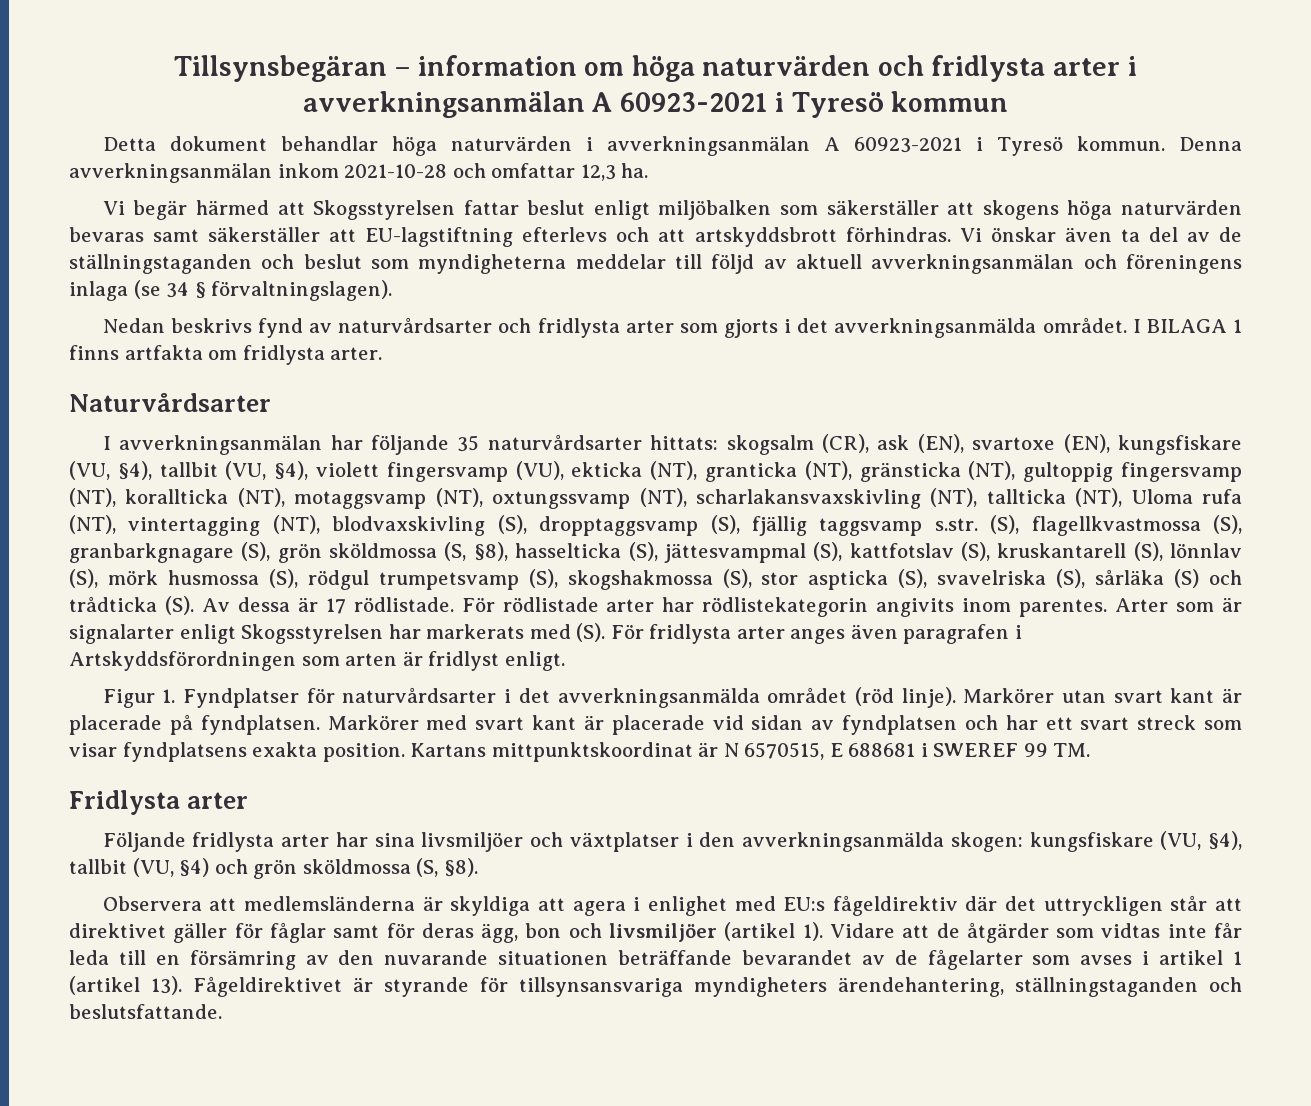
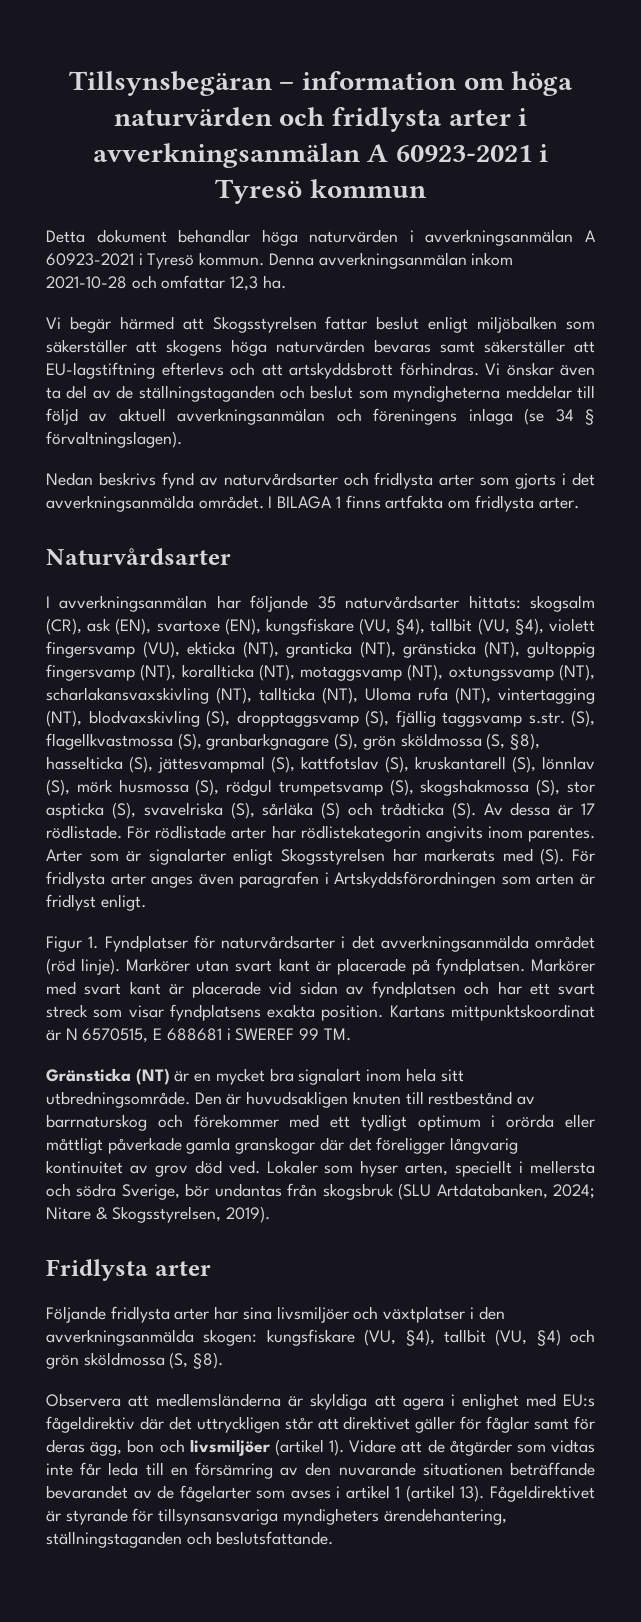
+ Gränsticka (NT) är en mycket bra signalart inom hela sitt utbredningsområde. Den är huvudsakligen knuten till restbestånd av barrnaturskog och förekommer med ett tydligt optimum i orörda eller måttligt påverkade gamla granskogar där det föreligger långvarig kontinuitet av grov död ved. Lokaler som hyser arten, speciellt i mellersta och södra Sverige, bör undantas från skogsbruk (SLU Artdatabanken, 2024; Nitare & Skogsstyrelsen, 2019).

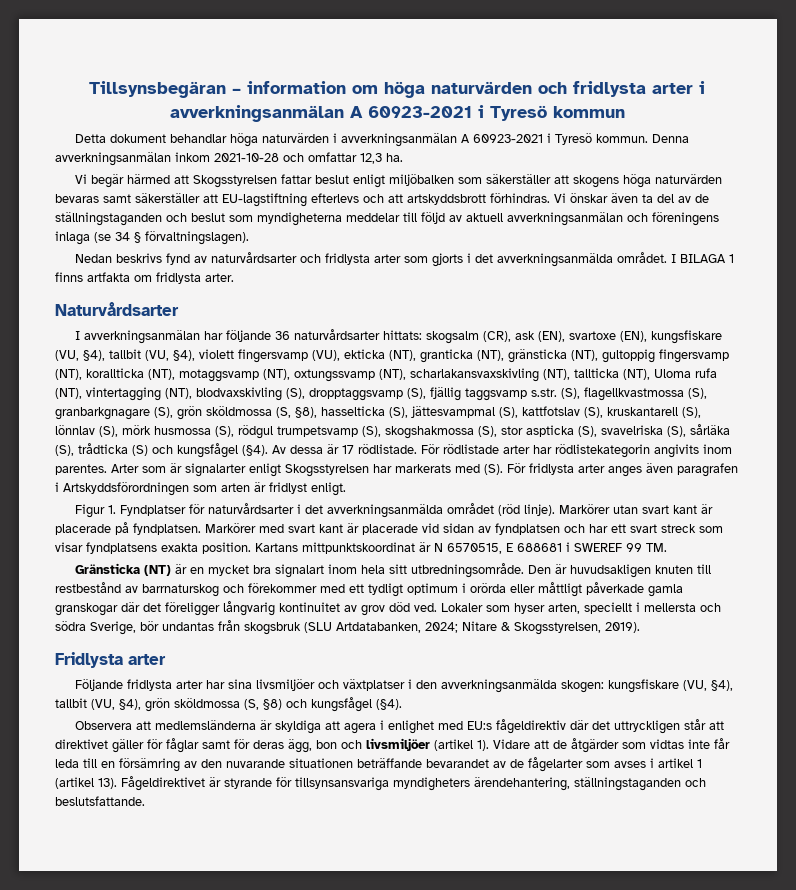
- I avverkningsanmälan har följande 35 naturvårdsarter hittats:
+ I avverkningsanmälan har följande 36 naturvårdsarter hittats:
- skogsalm (CR), ask (EN), svartoxe (EN), kungsfiskare (VU, §4), tallbit (VU, §4), violett fingersvamp (VU), ekticka (NT), granticka (NT), gränsticka (NT), gultoppig fingersvamp (NT), korallticka (NT), motaggsvamp (NT), oxtungssvamp (NT), scharlakansvaxskivling (NT), tallticka (NT), Uloma rufa (NT), vintertagging (NT), blodvaxskivling (S), dropptaggsvamp (S), fjällig taggsvamp s.str. (S), flagellkvastmossa (S), granbarkgnagare (S), grön sköldmossa (S, §8), hasselticka (S), jättesvampmal (S), kattfotslav (S), kruskantarell (S), lönnlav (S), mörk husmossa (S), rödgul trumpetsvamp (S), skogshakmossa (S), stor aspticka (S), svavelriska (S), sårläka (S) och trådticka (S). Av dessa är 17 rödlistade.
+ skogsalm (CR), ask (EN), svartoxe (EN), kungsfiskare (VU, §4), tallbit (VU, §4), violett fingersvamp (VU), ekticka (NT), granticka (NT), gränsticka (NT), gultoppig fingersvamp (NT), korallticka (NT), motaggsvamp (NT), oxtungssvamp (NT), scharlakansvaxskivling (NT), tallticka (NT), Uloma rufa (NT), vintertagging (NT), blodvaxskivling (S), dropptaggsvamp (S), fjällig taggsvamp s.str. (S), flagellkvastmossa (S), granbarkgnagare (S), grön sköldmossa (S, §8), hasselticka (S), jättesvampmal (S), kattfotslav (S), kruskantarell (S), lönnlav (S), mörk husmossa (S), rödgul trumpetsvamp (S), skogshakmossa (S), stor aspticka (S), svavelriska (S), sårläka (S), trådticka (S) och kungsfågel (§4). Av dessa är 17 rödlistade.
- Följande fridlysta arter har sina livsmiljöer och växtplatser i den avverkningsanmälda skogen: kungsfiskare (VU, §4), tallbit (VU, §4) och grön sköldmossa (S, §8).
+ Följande fridlysta arter har sina livsmiljöer och växtplatser i den avverkningsanmälda skogen: kungsfiskare (VU, §4), tallbit (VU, §4), grön sköldmossa (S, §8) och kungsfågel (§4).

